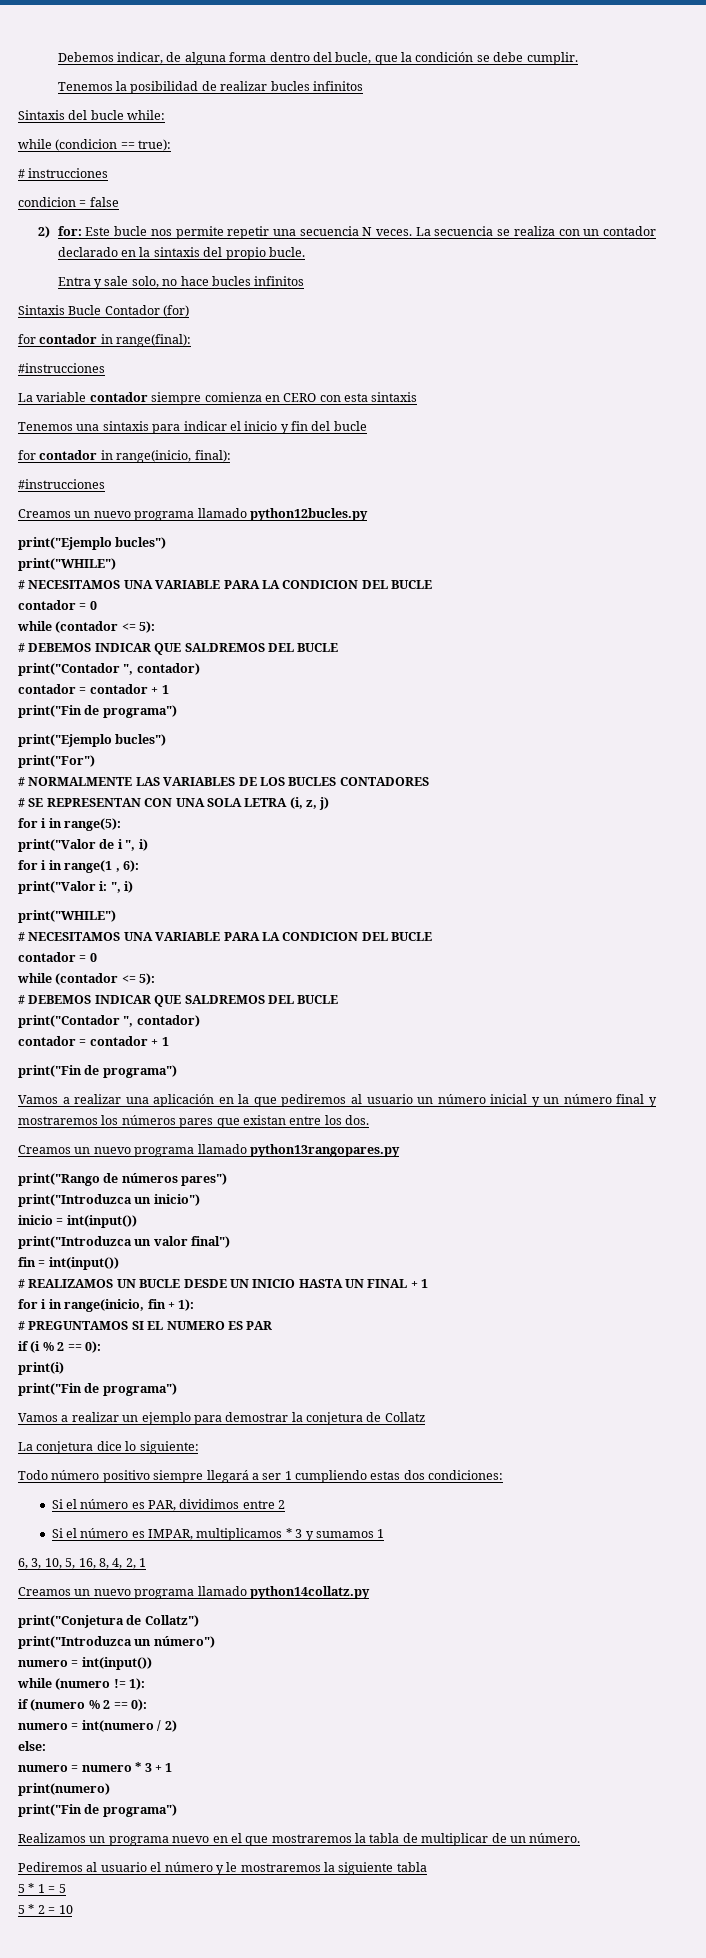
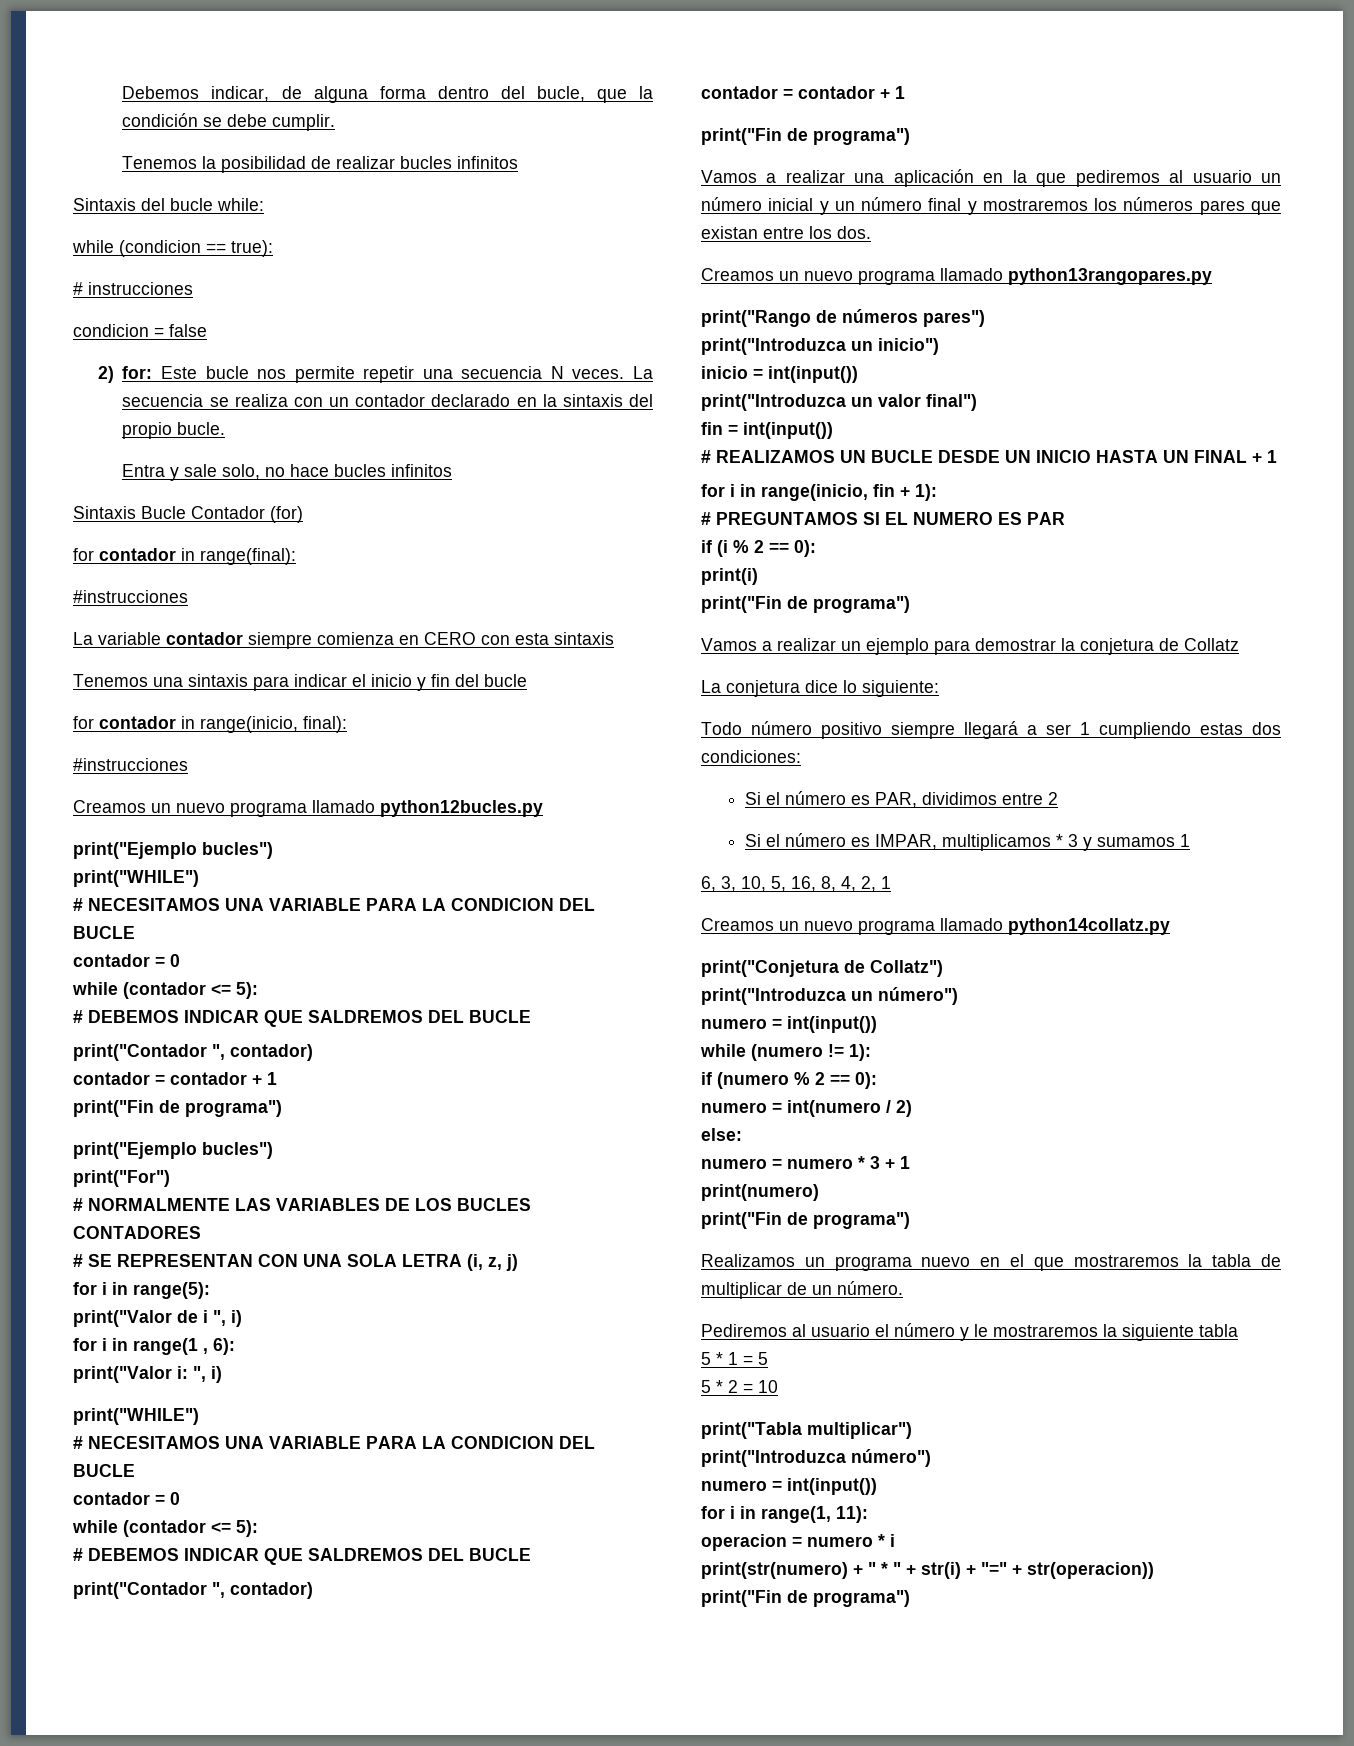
+ print("Tabla multiplicar")
+ print("Introduzca número")
+ numero = int(input())
+ for i in range(1, 11):
+ operacion = numero * i
+ print(str(numero) + " * " + str(i) + "=" + str(operacion))
+ print("Fin de programa")

